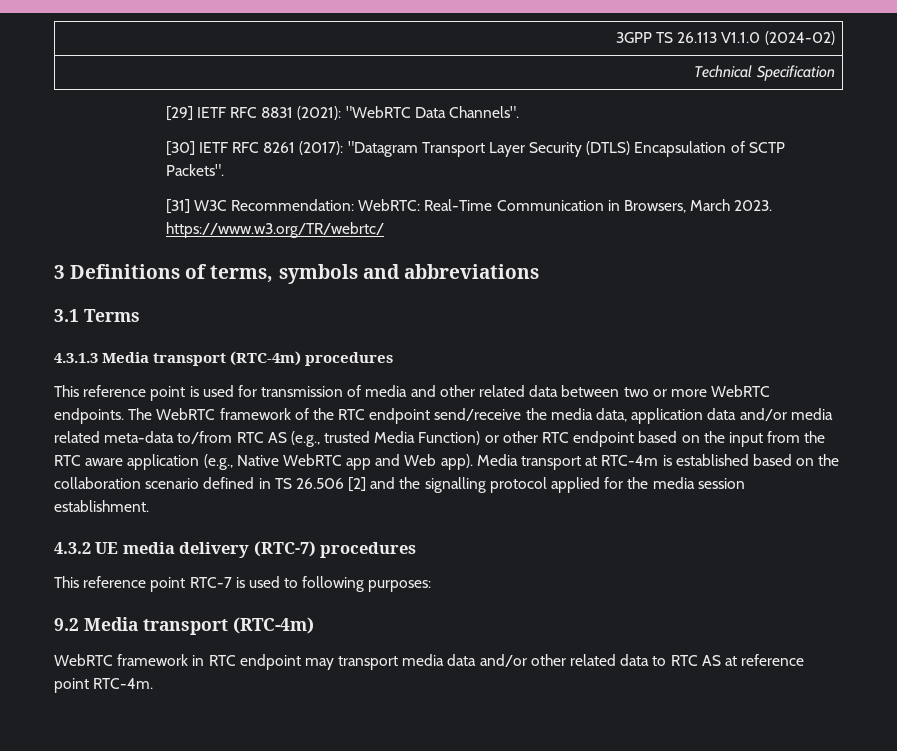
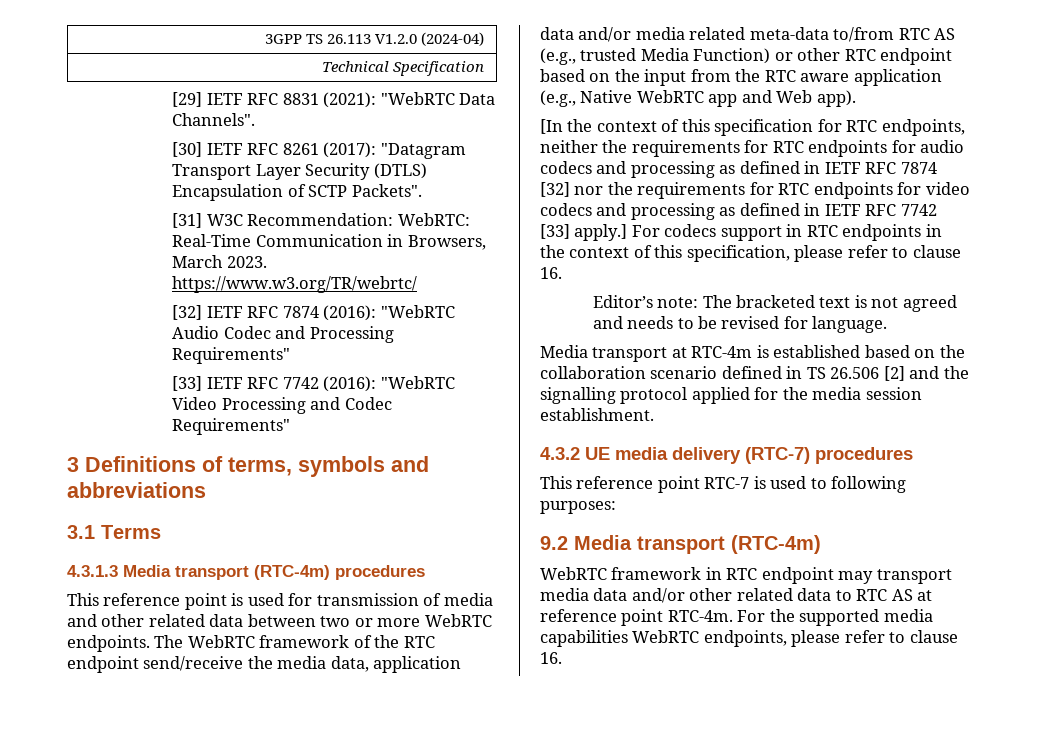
- 3GPP TS 26.113 V1.1.0 (2024-02)
+ 3GPP TS 26.113 V1.2.0 (2024-04)
+ [32] IETF RFC 7874 (2016): "WebRTC Audio Codec and Processing Requirements"
+ [33] IETF RFC 7742 (2016): "WebRTC Video Processing and Codec Requirements"
- The WebRTC framework of the RTC endpoint send/receive the media data, application data and/or media related meta-data to/from RTC AS (e.g., trusted Media Function) or other RTC endpoint based on the input from the RTC aware application (e.g., Native WebRTC app and Web app). Media transport at RTC-4m is established based on the collaboration scenario defined in TS 26.506 [2] and the signalling protocol applied for the media session establishment.
+ The WebRTC framework of the RTC endpoint send/receive the media data, application data and/or media related meta-data to/from RTC AS (e.g., trusted Media Function) or other RTC endpoint based on the input from the RTC aware application (e.g., Native WebRTC app and Web app).
+ [In the context of this specification for RTC endpoints, neither the requirements for RTC endpoints for audio codecs and processing as defined in IETF RFC 7874 [32] nor the requirements for RTC endpoints for video codecs and processing as defined in IETF RFC 7742 [33] apply.] For codecs support in RTC endpoints in the context of this specification, please refer to clause 16.
+ Editor’s note: The bracketed text is not agreed and needs to be revised for language.
+ Media transport at RTC-4m is established based on the collaboration scenario defined in TS 26.506 [2] and the signalling protocol applied for the media session establishment.
+ For the supported media capabilities WebRTC endpoints, please refer to clause 16.

